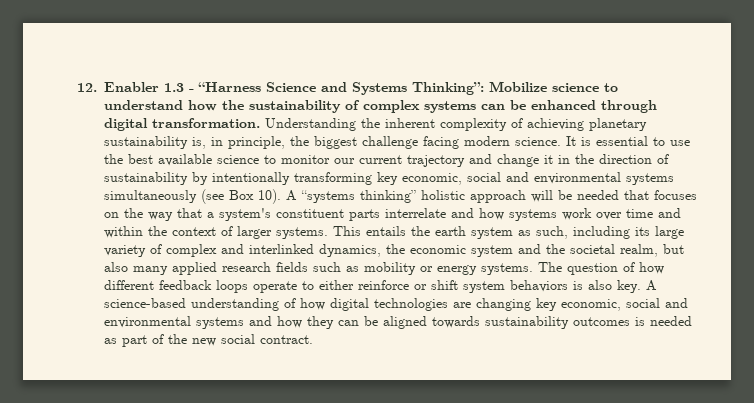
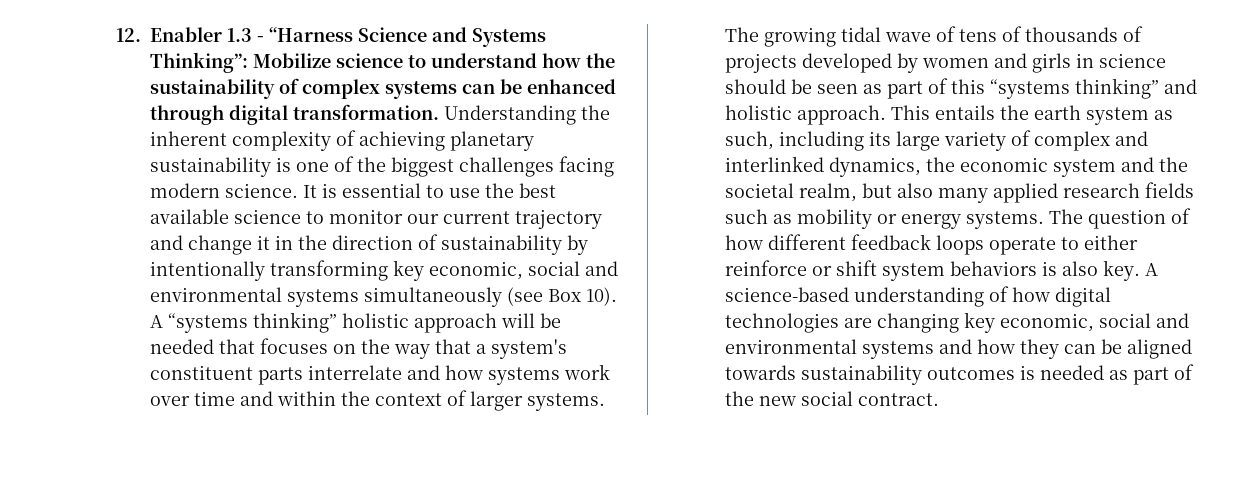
- Understanding the inherent complexity of achieving planetary sustainability is, in principle, the biggest challenge facing modern science.
+ Understanding the inherent complexity of achieving planetary sustainability is one of the biggest challenges facing modern science.
+ The growing tidal wave of tens of thousands of projects developed by women and girls in science should be seen as part of this “systems thinking” and holistic approach.

